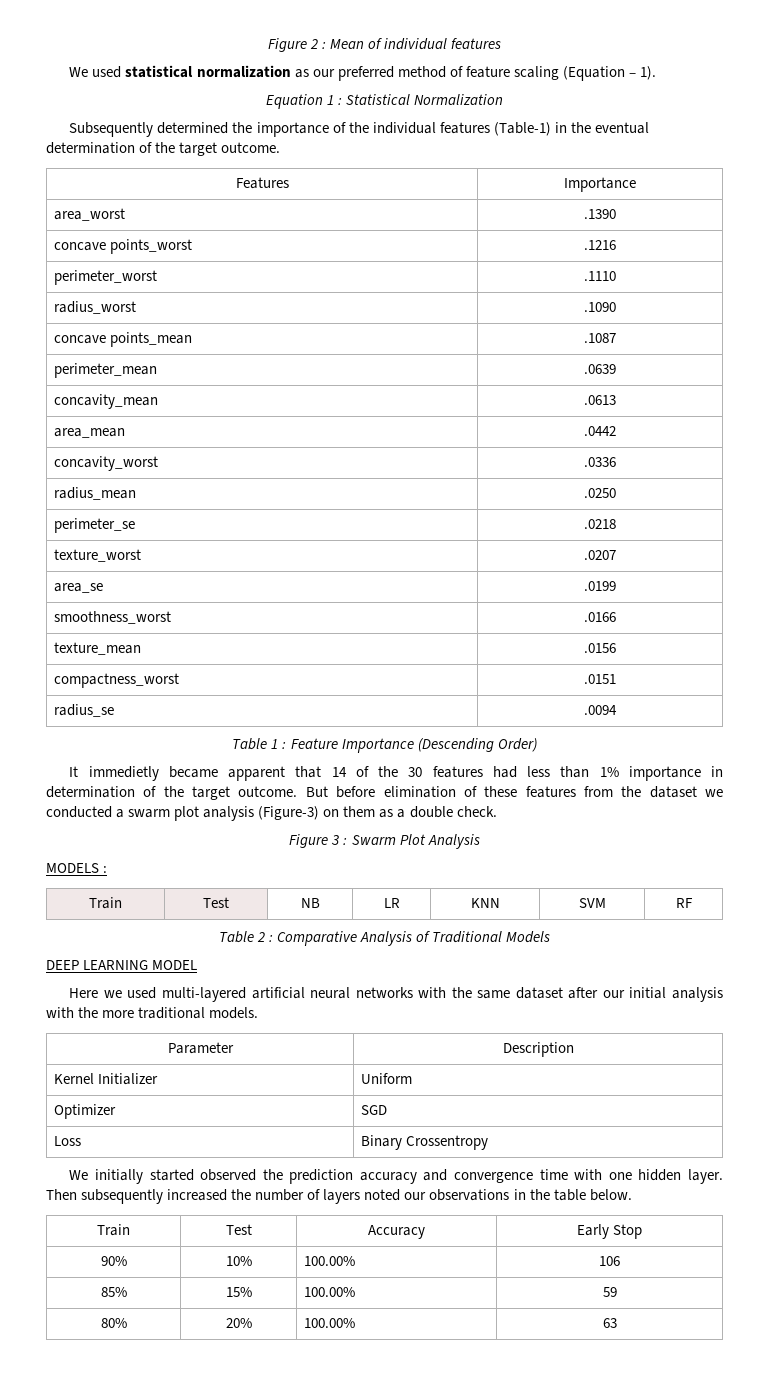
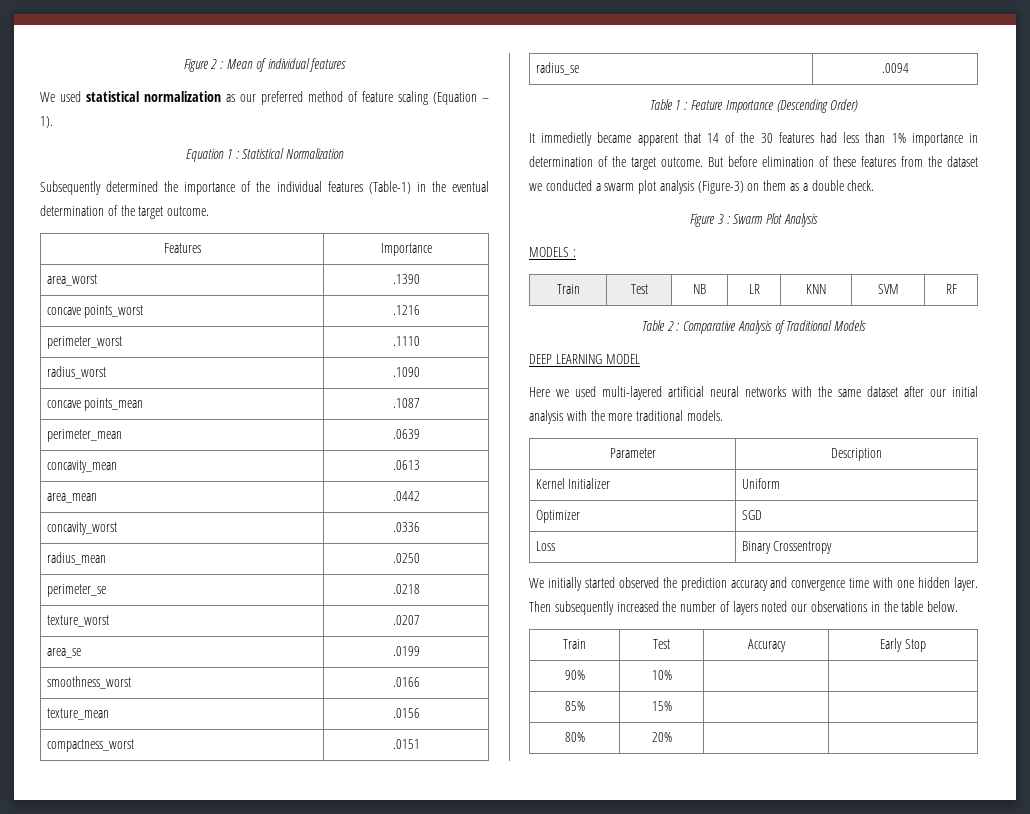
- 90% | 10% | 100.00% | 106
+ 90% | 10% | |
- 85% | 15% | 100.00% | 59
+ 85% | 15% | |
- 80% | 20% | 100.00% | 63
+ 80% | 20% | |

